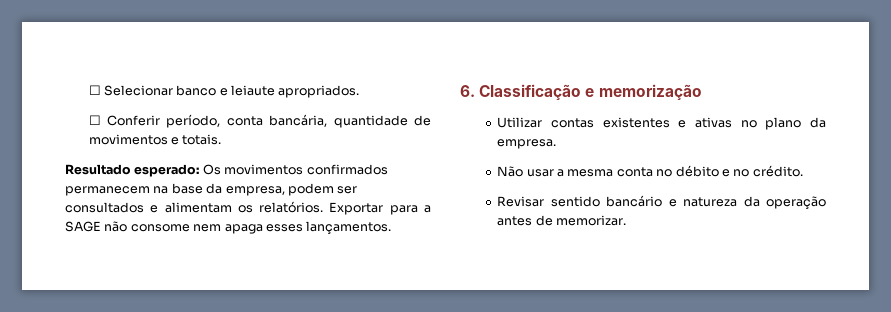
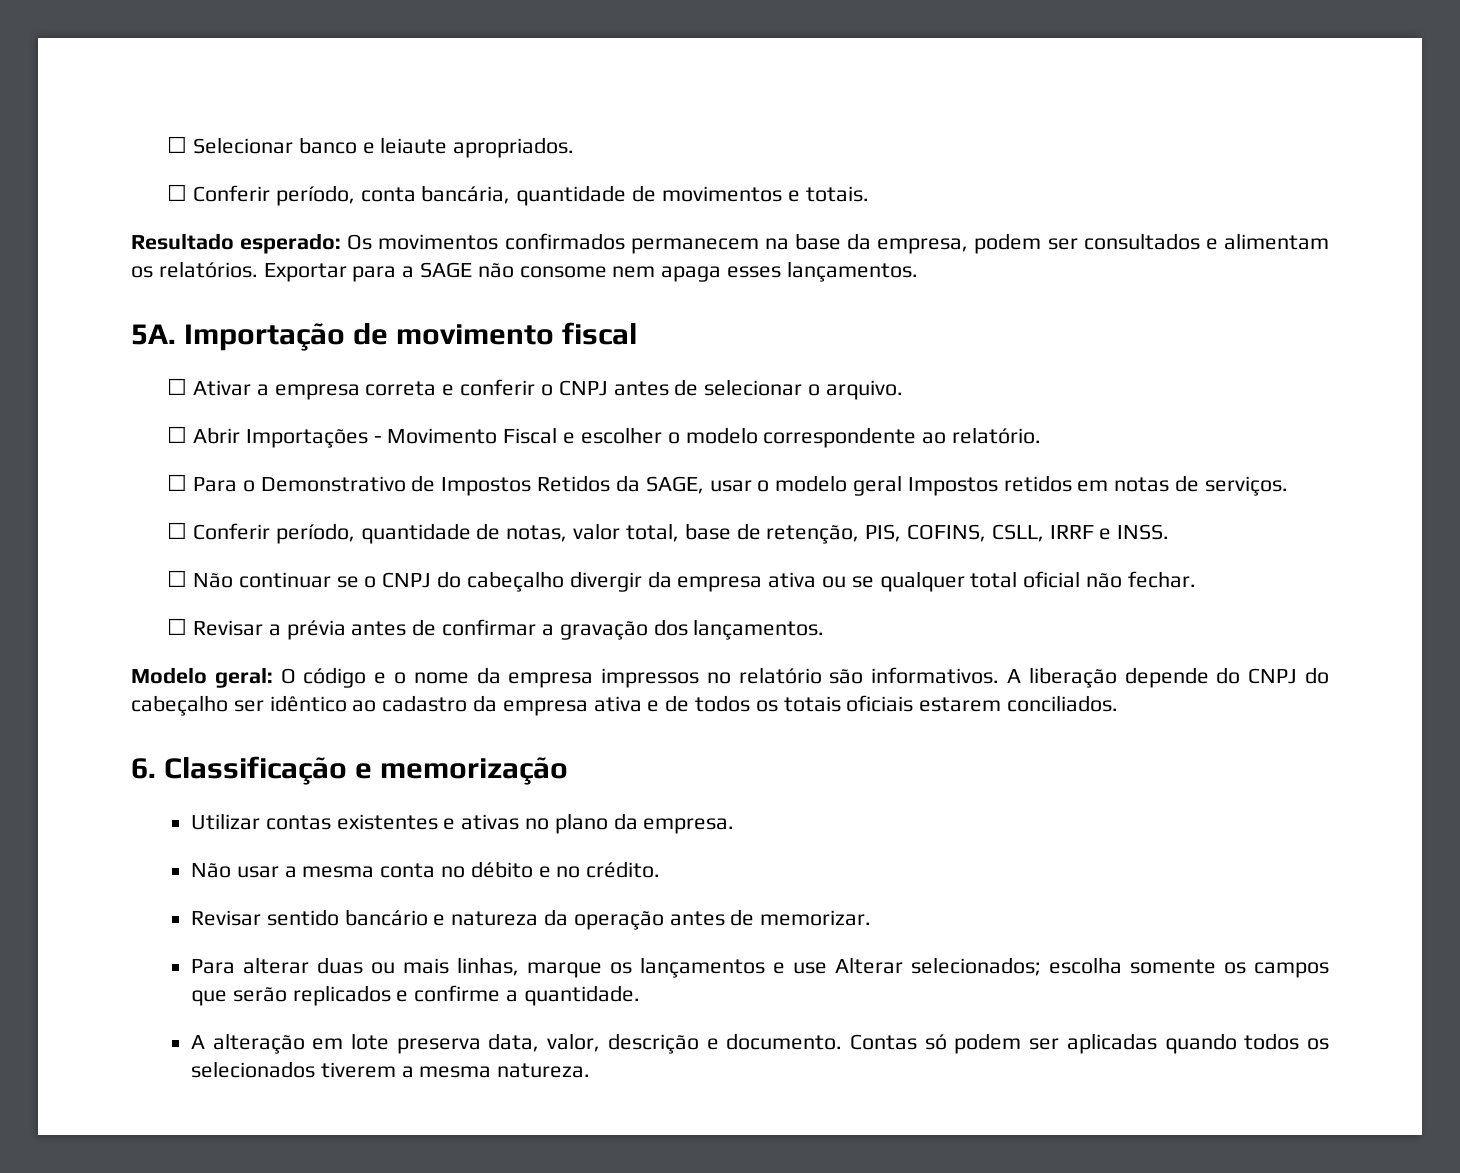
+ 5A. Importação de movimento fiscal
+ ☐ Ativar a empresa correta e conferir o CNPJ antes de selecionar o arquivo.
+ ☐ Abrir Importações - Movimento Fiscal e escolher o modelo correspondente ao relatório.
+ ☐ Para o Demonstrativo de Impostos Retidos da SAGE, usar o modelo geral Impostos retidos em notas de serviços.
+ ☐ Conferir período, quantidade de notas, valor total, base de retenção, PIS, COFINS, CSLL, IRRF e INSS.
+ ☐ Não continuar se o CNPJ do cabeçalho divergir da empresa ativa ou se qualquer total oficial não fechar.
+ ☐ Revisar a prévia antes de confirmar a gravação dos lançamentos.
+ Modelo geral: O código e o nome da empresa impressos no relatório são informativos. A liberação depende do CNPJ do cabeçalho ser idêntico ao cadastro da empresa ativa e de todos os totais oficiais estarem conciliados.
+ Para alterar duas ou mais linhas, marque os lançamentos e use Alterar selecionados; escolha somente os campos que serão replicados e confirme a quantidade.
+ A alteração em lote preserva data, valor, descrição e documento. Contas só podem ser aplicadas quando todos os selecionados tiverem a mesma natureza.

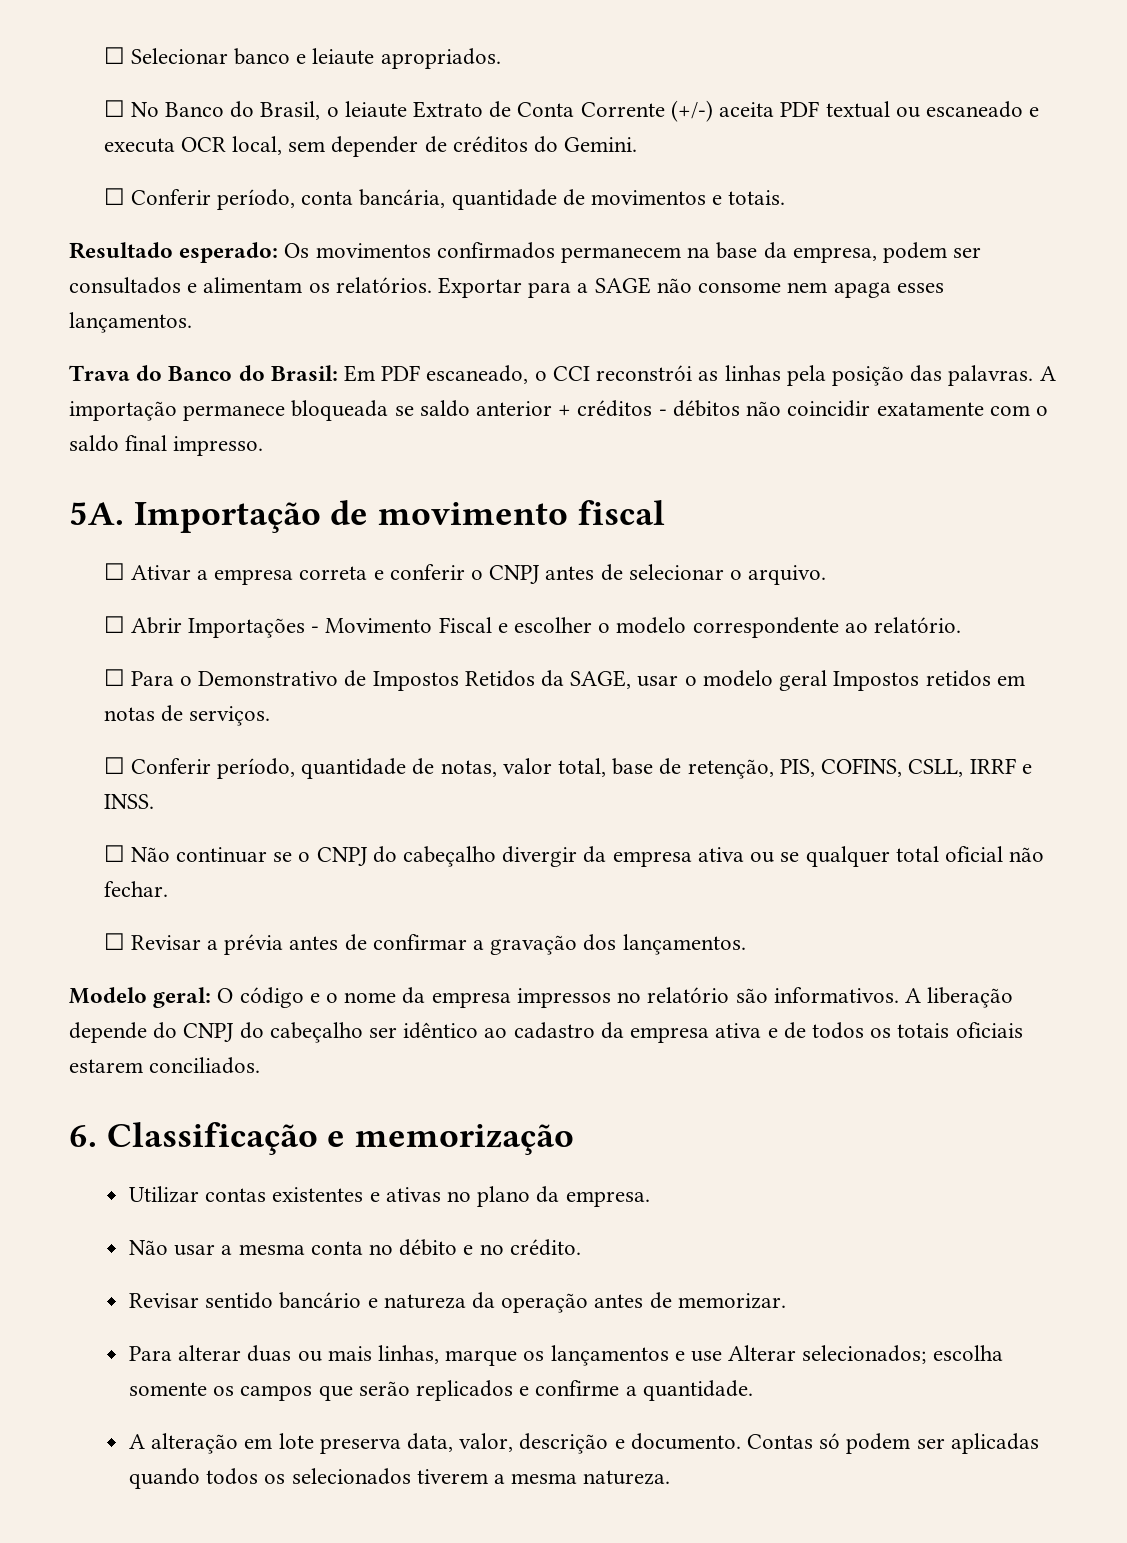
+ ☐ No Banco do Brasil, o leiaute Extrato de Conta Corrente (+/-) aceita PDF textual ou escaneado e executa OCR local, sem depender de créditos do Gemini.
+ Trava do Banco do Brasil: Em PDF escaneado, o CCI reconstrói as linhas pela posição das palavras. A importação permanece bloqueada se saldo anterior + créditos - débitos não coincidir exatamente com o saldo final impresso.

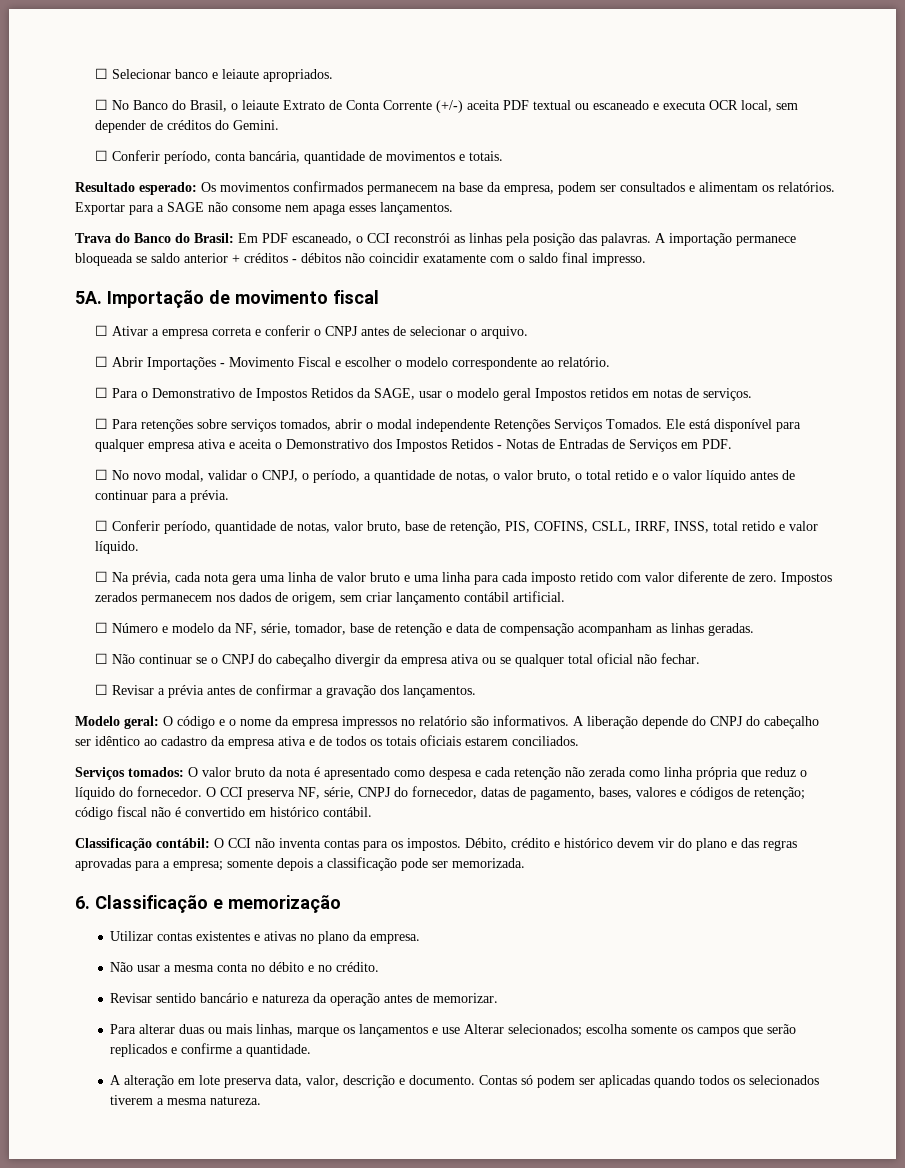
+ ☐ Para retenções sobre serviços tomados, abrir o modal independente Retenções Serviços Tomados. Ele está disponível para qualquer empresa ativa e aceita o Demonstrativo dos Impostos Retidos - Notas de Entradas de Serviços em PDF.
+ ☐ No novo modal, validar o CNPJ, o período, a quantidade de notas, o valor bruto, o total retido e o valor líquido antes de continuar para a prévia.
- ☐ Conferir período, quantidade de notas, valor total, base de retenção, PIS, COFINS, CSLL, IRRF e INSS.
+ ☐ Conferir período, quantidade de notas, valor bruto, base de retenção, PIS, COFINS, CSLL, IRRF, INSS, total retido e valor líquido.
+ ☐ Na prévia, cada nota gera uma linha de valor bruto e uma linha para cada imposto retido com valor diferente de zero. Impostos zerados permanecem nos dados de origem, sem criar lançamento contábil artificial.
+ ☐ Número e modelo da NF, série, tomador, base de retenção e data de compensação acompanham as linhas geradas.
+ Serviços tomados: O valor bruto da nota é apresentado como despesa e cada retenção não zerada como linha própria que reduz o líquido do fornecedor. O CCI preserva NF, série, CNPJ do fornecedor, datas de pagamento, bases, valores e códigos de retenção; código fiscal não é convertido em histórico contábil.
+ Classificação contábil: O CCI não inventa contas para os impostos. Débito, crédito e histórico devem vir do plano e das regras aprovadas para a empresa; somente depois a classificação pode ser memorizada.

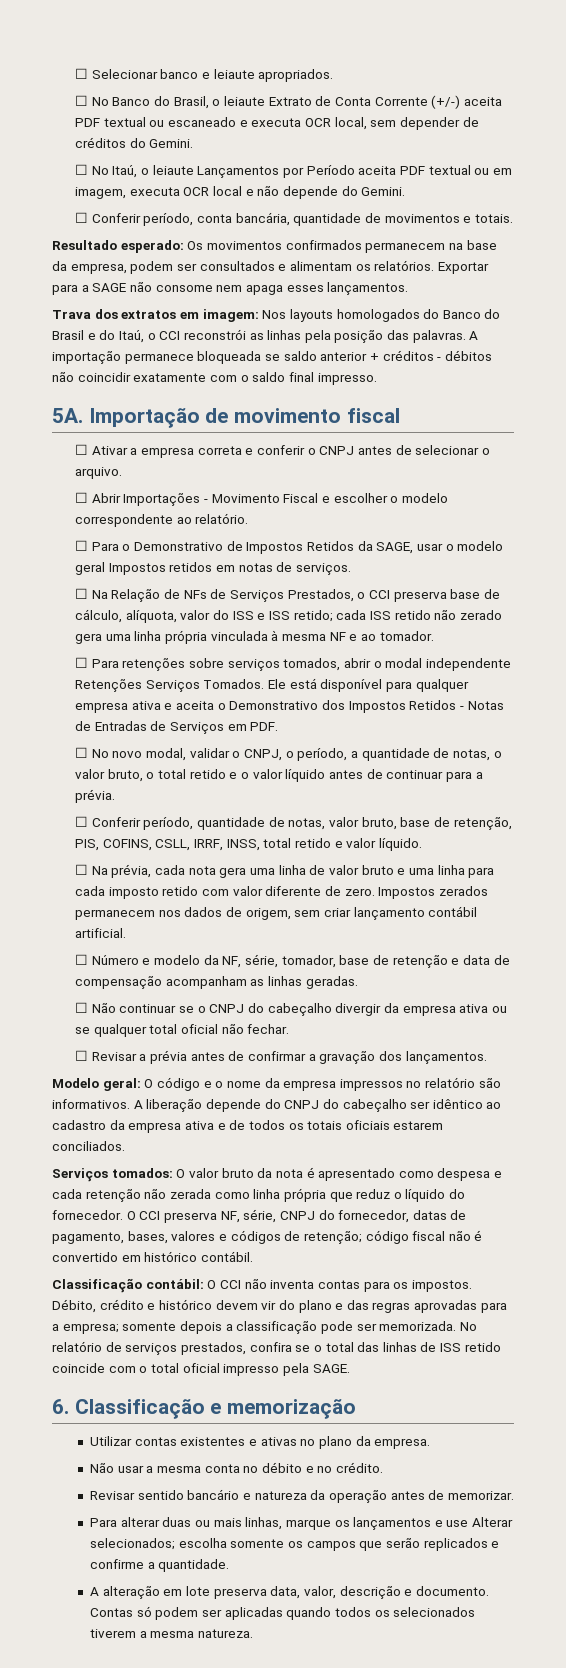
+ ☐ No Itaú, o leiaute Lançamentos por Período aceita PDF textual ou em imagem, executa OCR local e não depende do Gemini.
- Trava do Banco do Brasil: Em PDF escaneado, o CCI reconstrói as linhas pela posição das palavras.
+ Trava dos extratos em imagem: Nos layouts homologados do Banco do Brasil e do Itaú, o CCI reconstrói as linhas pela posição das palavras.
+ ☐ Na Relação de NFs de Serviços Prestados, o CCI preserva base de cálculo, alíquota, valor do ISS e ISS retido; cada ISS retido não zerado gera uma linha própria vinculada à mesma NF e ao tomador.
+ No relatório de serviços prestados, confira se o total das linhas de ISS retido coincide com o total oficial impresso pela SAGE.

